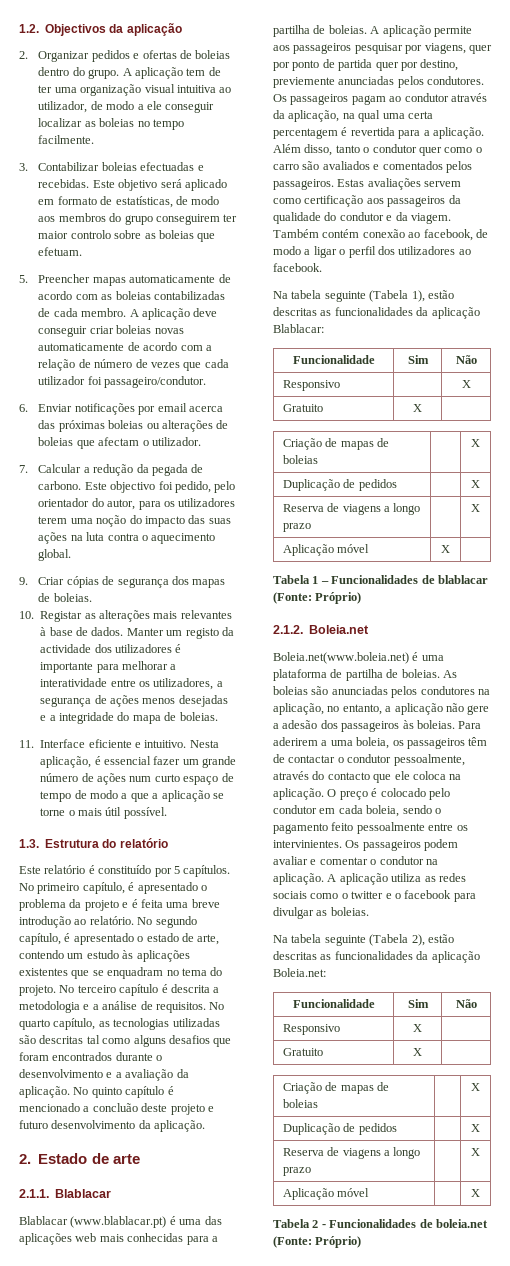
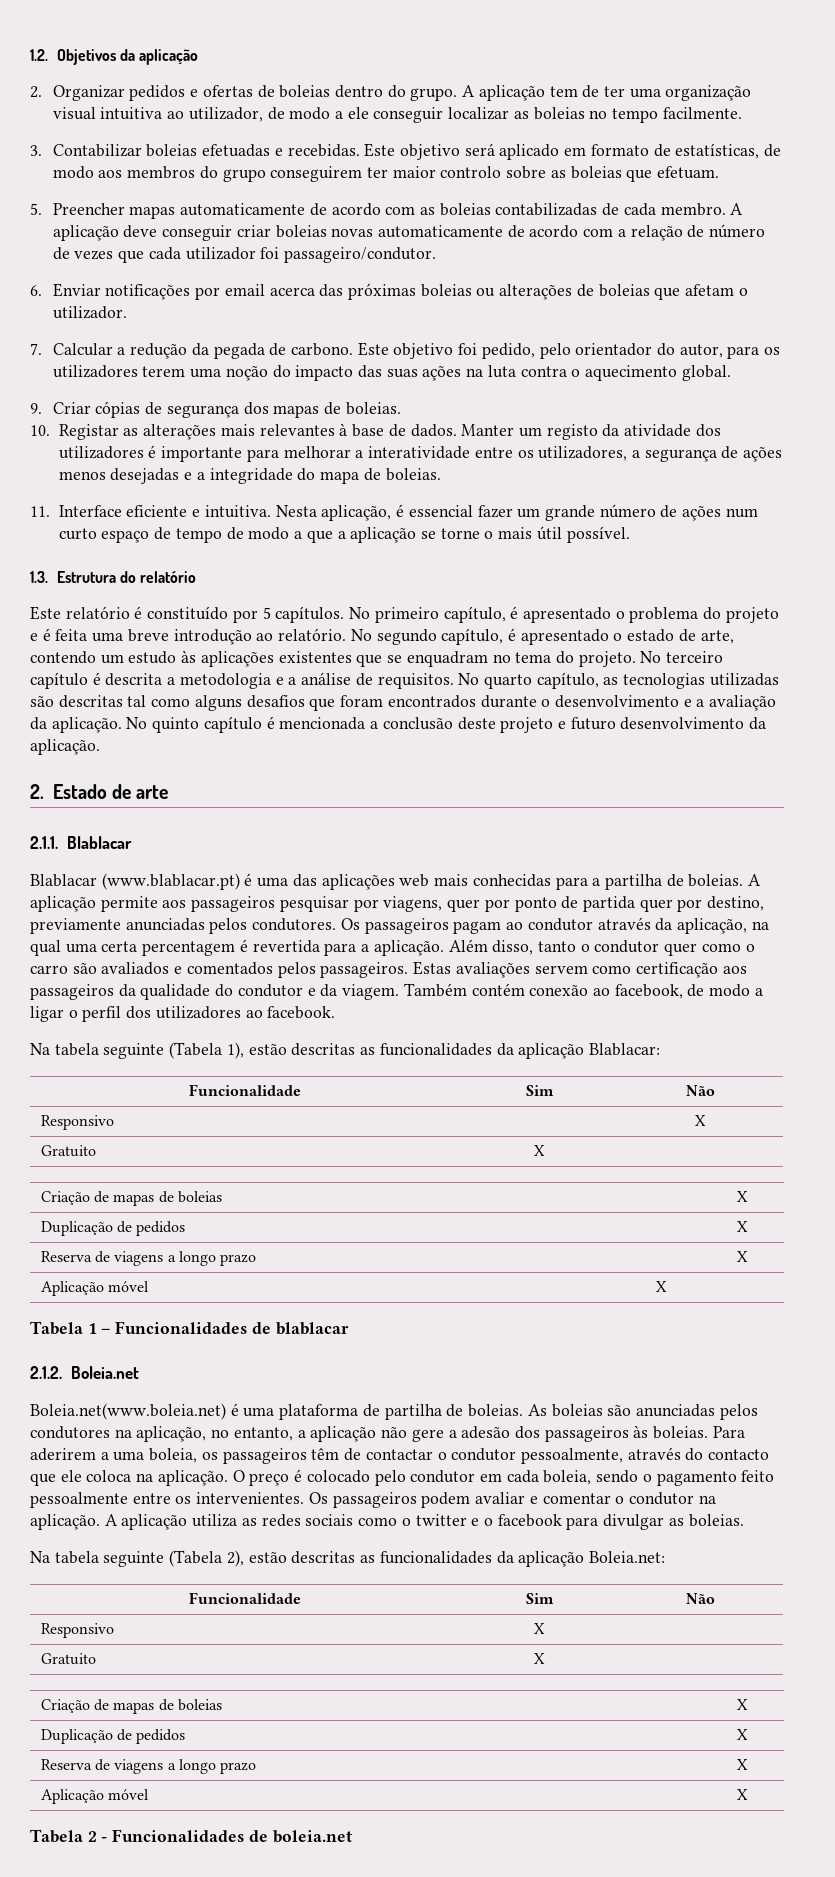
- 1.2. Objectivos da aplicação
+ 1.2. Objetivos da aplicação
- 3. Contabilizar boleias efectuadas e recebidas.
+ 3. Contabilizar boleias efetuadas e recebidas.
- 6. Enviar notificações por email acerca das próximas boleias ou alterações de boleias que afectam o utilizador.
+ 6. Enviar notificações por email acerca das próximas boleias ou alterações de boleias que afetam o utilizador.
- Este objectivo foi pedido, pelo orientador do autor, para os utilizadores terem uma noção do impacto das suas ações na luta contra o aquecimento global.
+ Este objetivo foi pedido, pelo orientador do autor, para os utilizadores terem uma noção do impacto das suas ações na luta contra o aquecimento global.
- Manter um registo da actividade dos utilizadores é importante para melhorar a interatividade entre os utilizadores, a segurança de ações menos desejadas e a integridade do mapa de boleias.
+ Manter um registo da atividade dos utilizadores é importante para melhorar a interatividade entre os utilizadores, a segurança de ações menos desejadas e a integridade do mapa de boleias.
- 11. Interface eficiente e intuitivo.
+ 11. Interface eficiente e intuitiva.
- No primeiro capítulo, é apresentado o problema da projeto e é feita uma breve introdução ao relatório.
+ No primeiro capítulo, é apresentado o problema do projeto e é feita uma breve introdução ao relatório.
- No quinto capítulo é mencionado a concluão deste projeto e futuro desenvolvimento da aplicação.
+ No quinto capítulo é mencionada a conclusão deste projeto e futuro desenvolvimento da aplicação.
- A aplicação permite aos passageiros pesquisar por viagens, quer por ponto de partida quer por destino, previemente anunciadas pelos condutores.
+ A aplicação permite aos passageiros pesquisar por viagens, quer por ponto de partida quer por destino, previamente anunciadas pelos condutores.
- Tabela 1 – Funcionalidades de blablacar (Fonte: Próprio)
+ Tabela 1 – Funcionalidades de blablacar
- O preço é colocado pelo condutor em cada boleia, sendo o pagamento feito pessoalmente entre os intervinientes.
+ O preço é colocado pelo condutor em cada boleia, sendo o pagamento feito pessoalmente entre os intervenientes.
- Tabela 2 - Funcionalidades de boleia.net (Fonte: Próprio)
+ Tabela 2 - Funcionalidades de boleia.net

